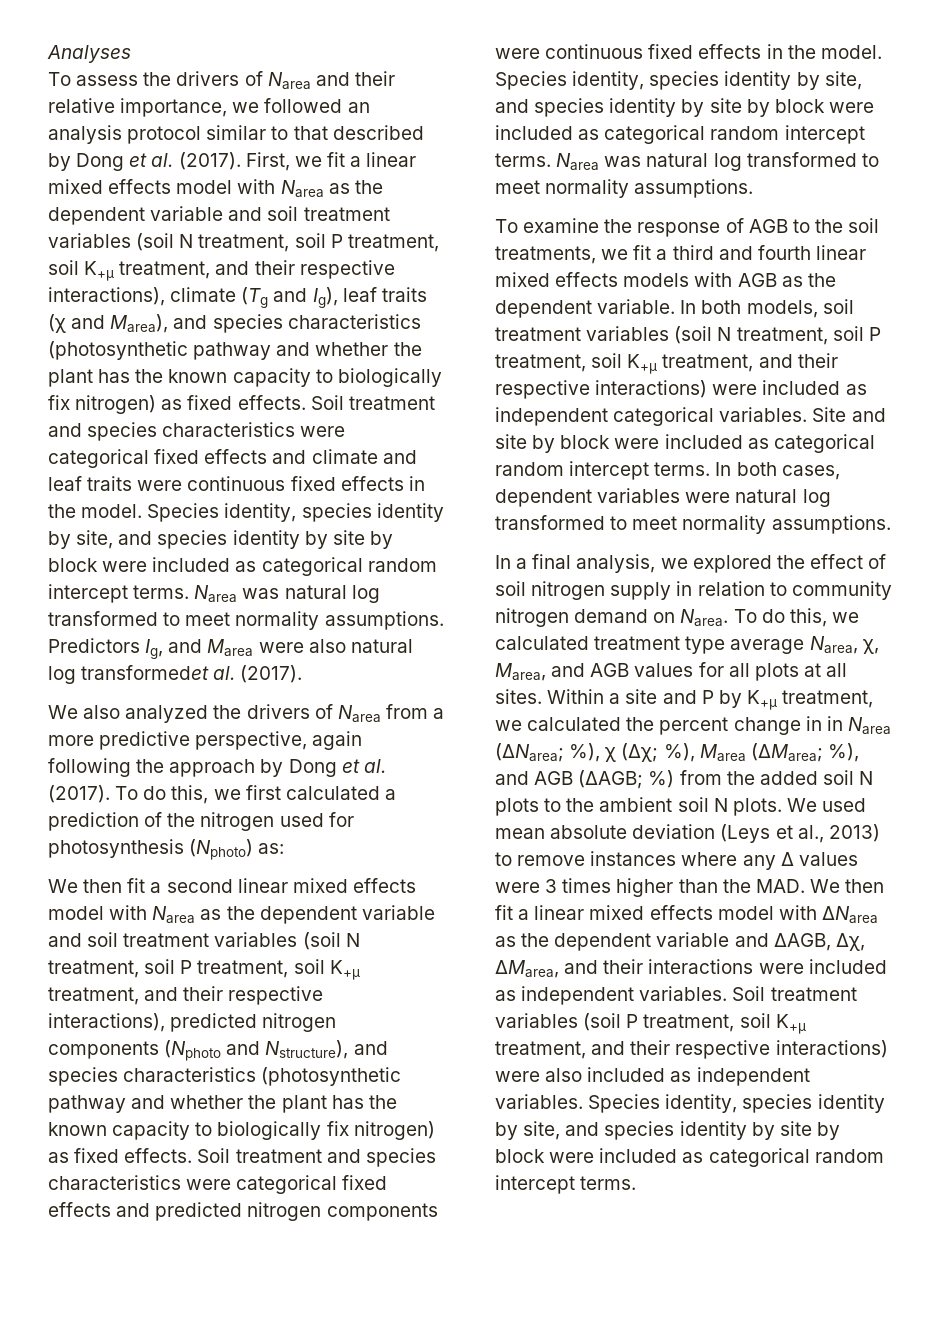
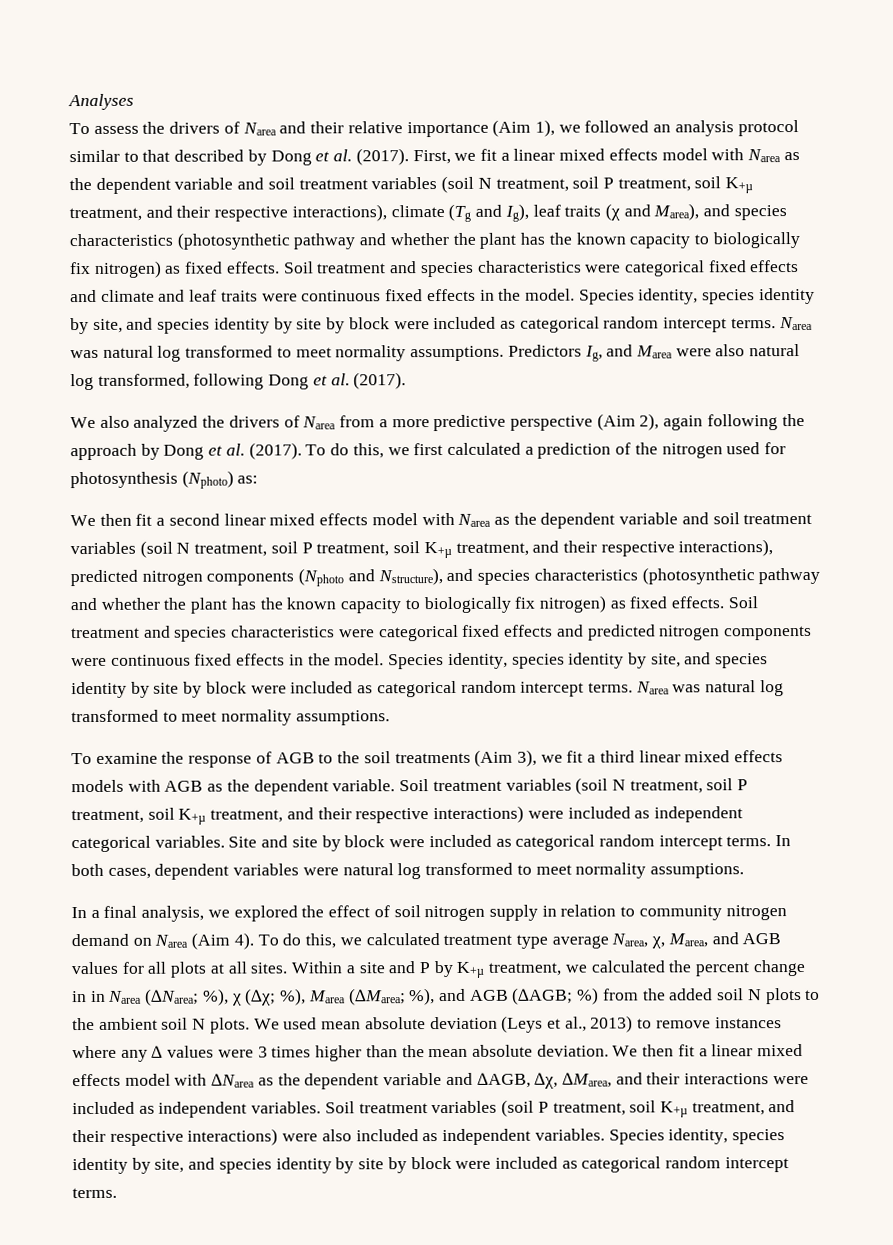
- To assess the drivers of Narea and their relative importance, we followed an analysis protocol similar to that described by Dong et al. (2017).
+ To assess the drivers of Narea and their relative importance (Aim 1), we followed an analysis protocol similar to that described by Dong et al. (2017).
- Predictors Ig, and Marea were also natural log transformedet al. (2017).
+ Predictors Ig, and Marea were also natural log transformed, following Dong et al. (2017).
- We also analyzed the drivers of Narea from a more predictive perspective, again following the approach by Dong et al. (2017).
+ We also analyzed the drivers of Narea from a more predictive perspective (Aim 2), again following the approach by Dong et al. (2017).
- To examine the response of AGB to the soil treatments, we fit a third and fourth linear mixed effects models with AGB as the dependent variable.
+ To examine the response of AGB to the soil treatments (Aim 3), we fit a third linear mixed effects models with AGB as the dependent variable.
- In both models, soil treatment variables (soil N treatment, soil P treatment, soil K+µ treatment, and their respective interactions) were included as independent categorical variables.
+ Soil treatment variables (soil N treatment, soil P treatment, soil K+µ treatment, and their respective interactions) were included as independent categorical variables.
- In a final analysis, we explored the effect of soil nitrogen supply in relation to community nitrogen demand on Narea.
+ In a final analysis, we explored the effect of soil nitrogen supply in relation to community nitrogen demand on Narea (Aim 4).
- We used mean absolute deviation (Leys et al., 2013) to remove instances where any ∆ values were 3 times higher than the MAD. We then fit a linear mixed effects model with ∆Narea as the dependent variable and ∆AGB, ∆χ, ∆Marea, and their interactions were included as independent variables.
+ We used mean absolute deviation (Leys et al., 2013) to remove instances where any ∆ values were 3 times higher than the mean absolute deviation. We then fit a linear mixed effects model with ∆Narea as the dependent variable and ∆AGB, ∆χ, ∆Marea, and their interactions were included as independent variables.

